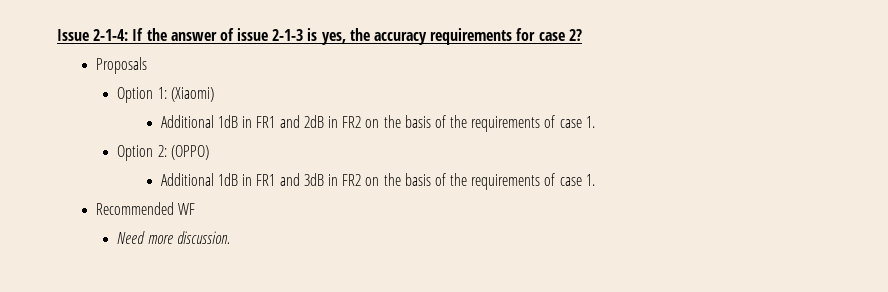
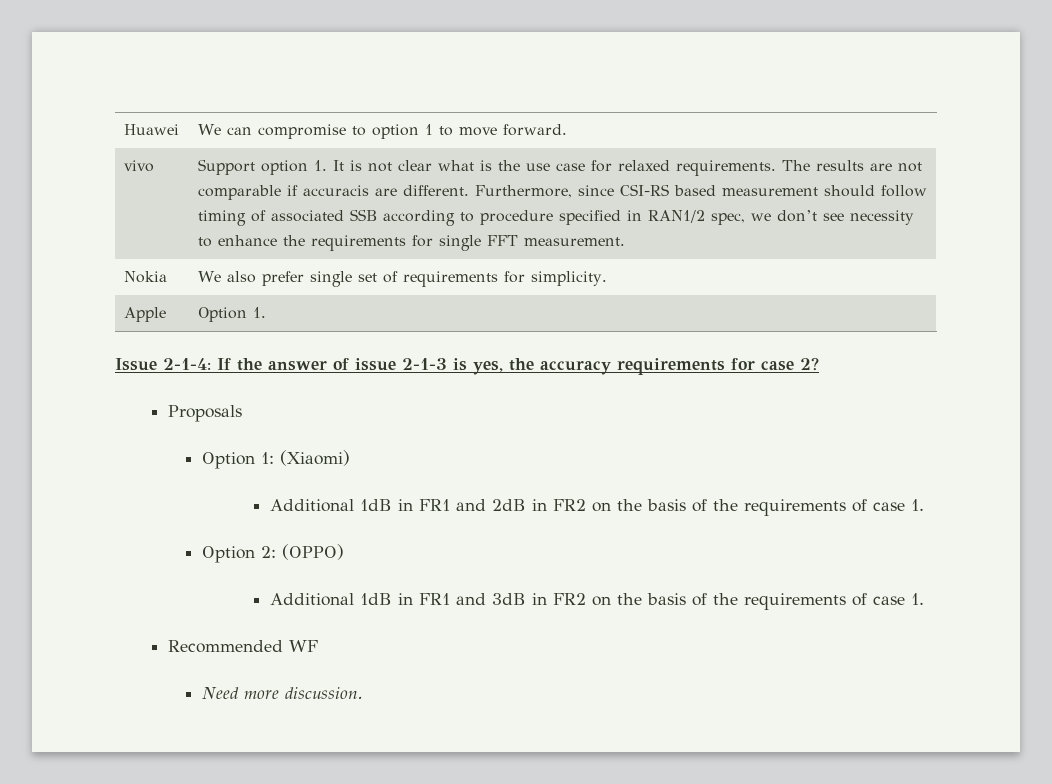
+ Huawei | We can compromise to option 1 to move forward.
+ vivo | Support option 1. It is not clear what is the use case for relaxed requirements. The results are not comparable if accuracis are different. Furthermore, since CSI-RS based measurement should follow timing of associated SSB according to procedure specified in RAN1/2 spec, we don’t see necessity to enhance the requirements for single FFT measurement.
+ Nokia | We also prefer single set of requirements for simplicity.
+ Apple | Option 1.

